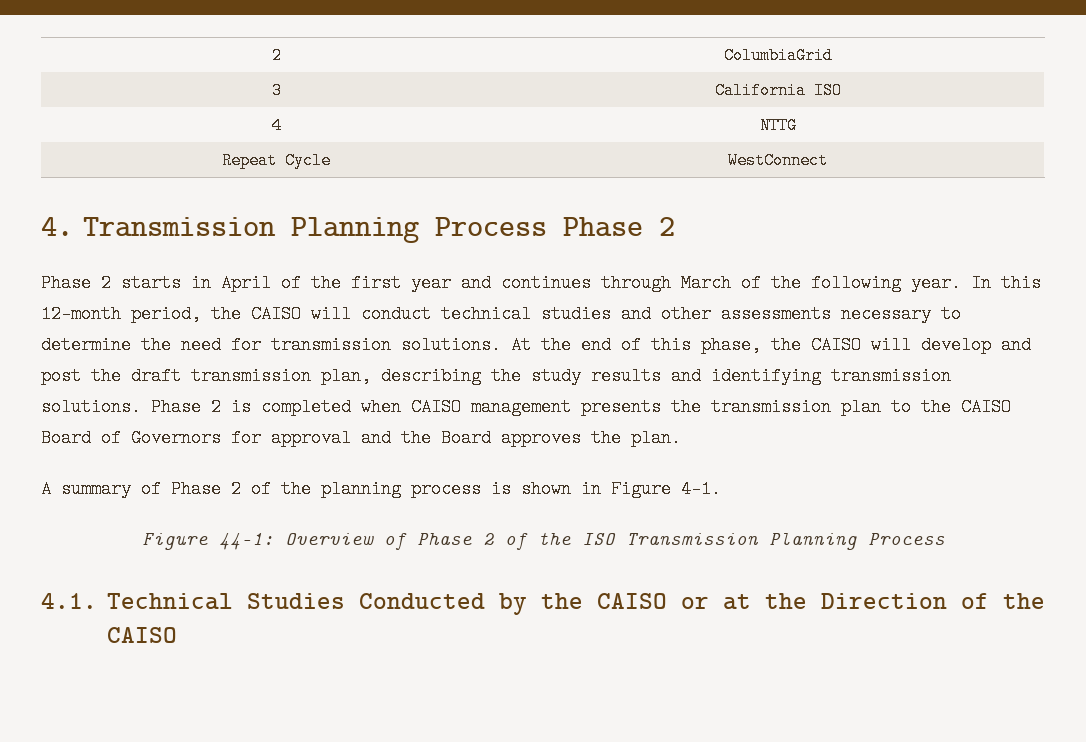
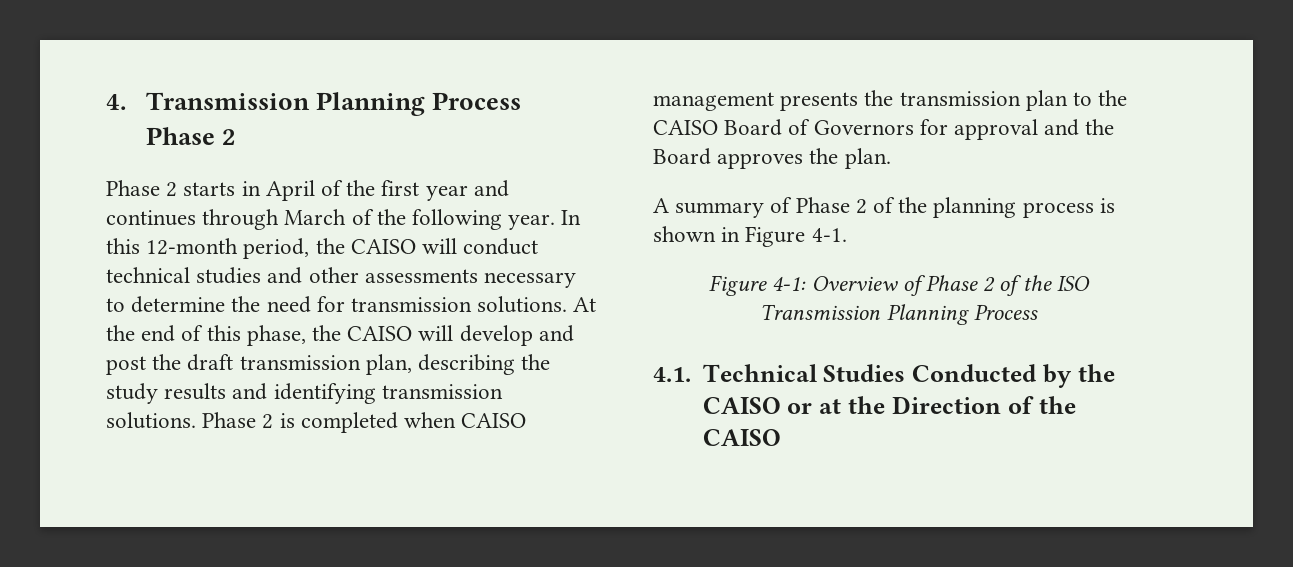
- 2 | ColumbiaGrid
- 3 | California ISO
- 4 | NTTG
- Repeat Cycle | WestConnect
- Figure 44-1: Overview of Phase 2 of the ISO Transmission Planning Process
+ Figure 4-1: Overview of Phase 2 of the ISO Transmission Planning Process

